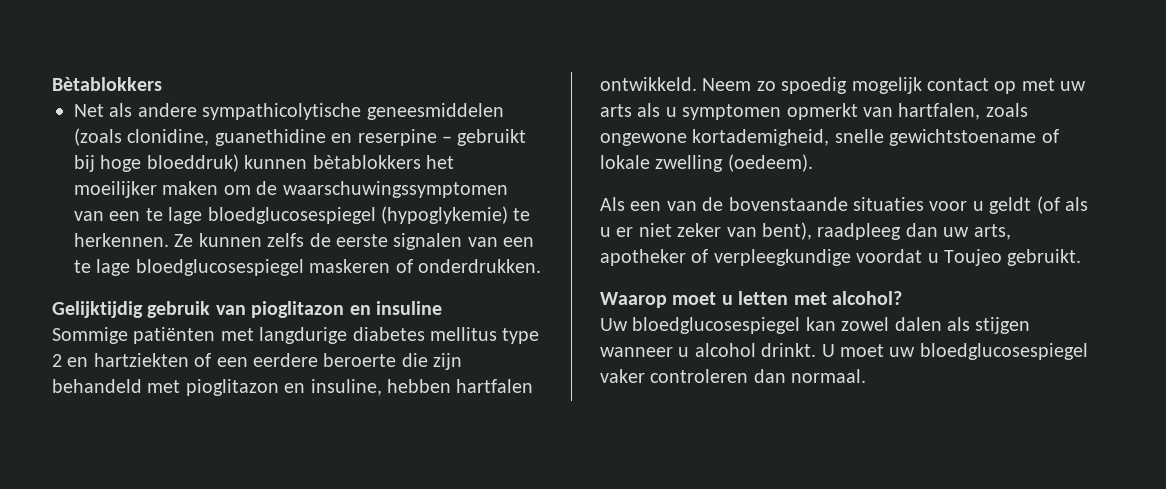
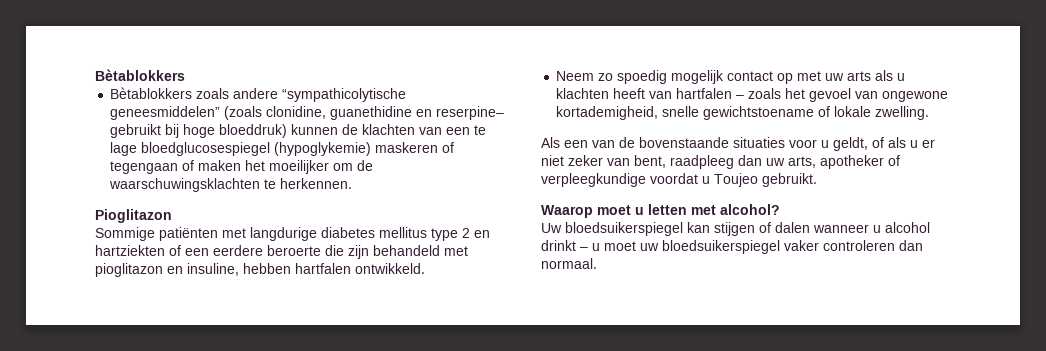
- Net als andere sympathicolytische geneesmiddelen (zoals clonidine, guanethidine en reserpine – gebruikt bij hoge bloeddruk) kunnen bètablokkers het moeilijker maken om de waarschuwingssymptomen van een te lage bloedglucosespiegel (hypoglykemie) te herkennen. Ze kunnen zelfs de eerste signalen van een te lage bloedglucosespiegel maskeren of onderdrukken.
- Gelijktijdig gebruik van pioglitazon en insuline
+ Bètablokkers zoals andere “sympathicolytische geneesmiddelen” (zoals clonidine, guanethidine en reserpine– gebruikt bij hoge bloeddruk) kunnen de klachten van een te lage bloedglucosespiegel (hypoglykemie) maskeren of tegengaan of maken het moeilijker om de waarschuwingsklachten te herkennen.
+ Pioglitazon
- Sommige patiënten met langdurige diabetes mellitus type 2 en hartziekten of een eerdere beroerte die zijn behandeld met pioglitazon en insuline, hebben hartfalen ontwikkeld. Neem zo spoedig mogelijk contact op met uw arts als u symptomen opmerkt van hartfalen, zoals ongewone kortademigheid, snelle gewichtstoename of lokale zwelling (oedeem).
+ Sommige patiënten met langdurige diabetes mellitus type 2 en hartziekten of een eerdere beroerte die zijn behandeld met pioglitazon en insuline, hebben hartfalen ontwikkeld.
+ Neem zo spoedig mogelijk contact op met uw arts als u klachten heeft van hartfalen – zoals het gevoel van ongewone kortademigheid, snelle gewichtstoename of lokale zwelling.
- Als een van de bovenstaande situaties voor u geldt (of als u er niet zeker van bent), raadpleeg dan uw arts, apotheker of verpleegkundige voordat u Toujeo gebruikt.
+ Als een van de bovenstaande situaties voor u geldt, of als u er niet zeker van bent, raadpleeg dan uw arts, apotheker of verpleegkundige voordat u Toujeo gebruikt.
- Uw bloedglucosespiegel kan zowel dalen als stijgen wanneer u alcohol drinkt. U moet uw bloedglucosespiegel vaker controleren dan normaal.
+ Uw bloedsuikerspiegel kan stijgen of dalen wanneer u alcohol drinkt – u moet uw bloedsuikerspiegel vaker controleren dan normaal.

